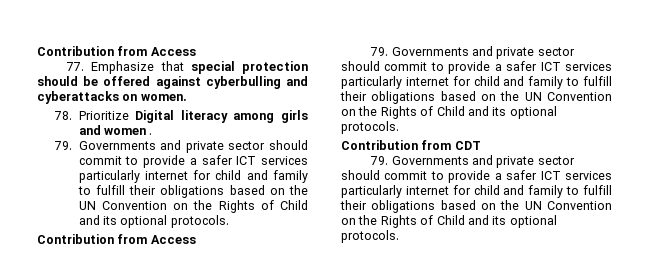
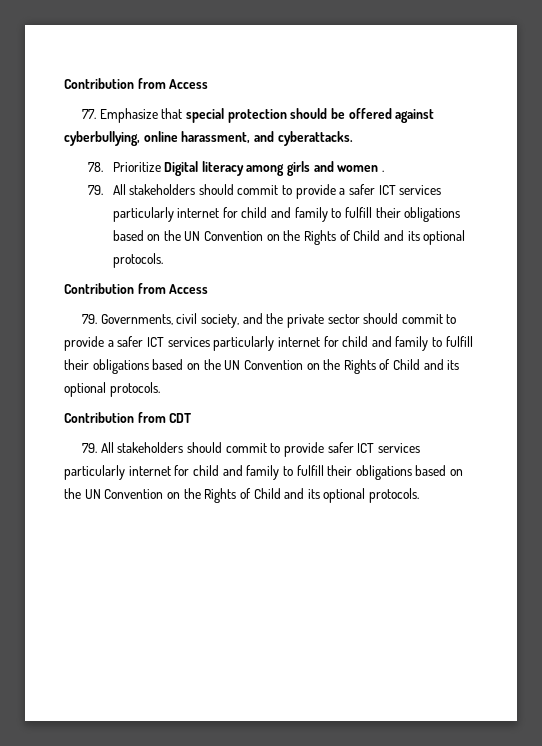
- 77. Emphasize that special protection should be offered against cyberbulling and cyberattacks on women.
+ 77. Emphasize that special protection should be offered against cyberbullying, online harassment, and cyberattacks.
  78. Prioritize Digital literacy among girls and women .
- 79. Governments and private sector should commit to provide a safer ICT services particularly internet for child and family to fulfill their obligations based on the UN Convention on the Rights of Child and its optional protocols.
+ 79. All stakeholders should commit to provide a safer ICT services particularly internet for child and family to fulfill their obligations based on the UN Convention on the Rights of Child and its optional protocols.
  Contribution from Access
- 79. Governments and private sector should commit to provide a safer ICT services particularly internet for child and family to fulfill their obligations based on the UN Convention on the Rights of Child and its optional protocols.
+ 79. Governments, civil society, and the private sector should commit to provide a safer ICT services particularly internet for child and family to fulfill their obligations based on the UN Convention on the Rights of Child and its optional protocols.
  Contribution from CDT
- 79. Governments and private sector should commit to provide a safer ICT services particularly internet for child and family to fulfill their obligations based on the UN Convention on the Rights of Child and its optional protocols.
+ 79. All stakeholders should commit to provide safer ICT services particularly internet for child and family to fulfill their obligations based on the UN Convention on the Rights of Child and its optional protocols.

